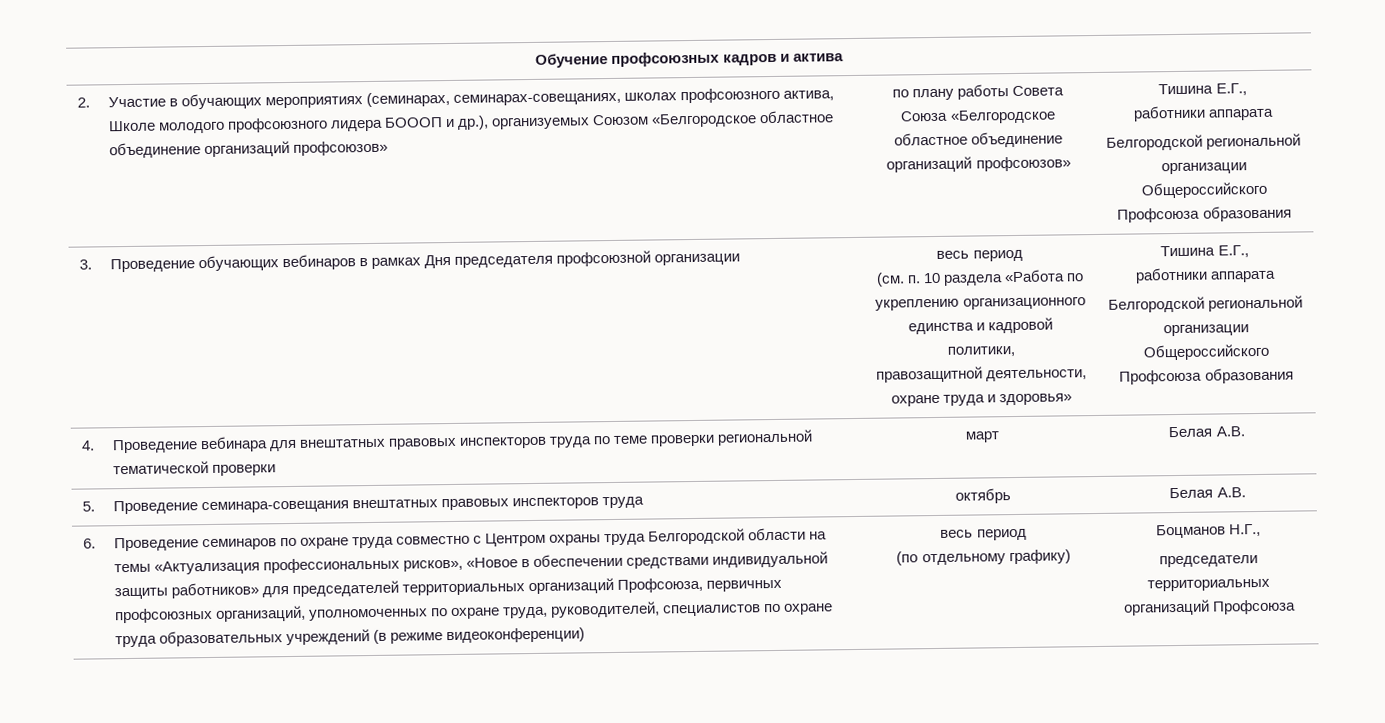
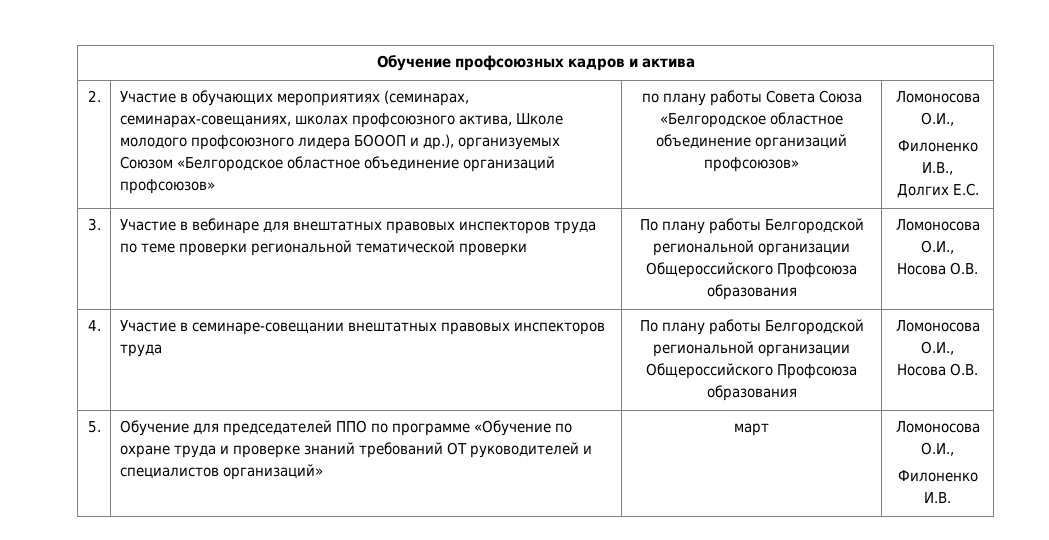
- по плану работы Совета Союза «Белгородское областное объединение организаций профсоюзов» | Тишина Е.Г.,
- работники аппарата
- Белгородской региональной организации Общероссийского Профсоюза образования
- 3. | Проведение обучающих вебинаров в рамках Дня председателя профсоюзной организации | весь период
- (см. п. 10 раздела «Работа по укреплению организационного единства и кадровой политики,
- правозащитной деятельности, охране труда и здоровья» | Тишина Е.Г.,
- работники аппарата
- Белгородской региональной организации Общероссийского Профсоюза образования
- 4. | Проведение вебинара для внештатных правовых инспекторов труда по теме проверки региональной тематической проверки | март | Белая А.В.
- 5. | Проведение семинара-совещания внештатных правовых инспекторов труда | октябрь | Белая А.В.
- 6. | Проведение семинаров по охране труда совместно с Центром охраны труда Белгородской области на темы «Актуализация профессиональных рисков», «Новое в обеспечении средствами индивидуальной защиты работников» для председателей территориальных организаций Профсоюза, первичных профсоюзных организаций, уполномоченных по охране труда, руководителей, специалистов по охране труда образовательных учреждений (в режиме видеоконференции) | весь период
- (по отдельному графику) | Боцманов Н.Г.,
- председатели территориальных организаций Профсоюза
+ по плану работы Совета Союза «Белгородское областное объединение организаций профсоюзов» | Ломоносова О.И.,
+ Филоненко И.В.,
+ Долгих Е.С.
+ 3. | Участие в вебинаре для внештатных правовых инспекторов труда по теме проверки региональной тематической проверки | По плану работы Белгородской региональной организации Общероссийского Профсоюза образования | Ломоносова О.И.,
+ Носова О.В.
+ 4. | Участие в семинаре-совещании внештатных правовых инспекторов труда | По плану работы Белгородской региональной организации Общероссийского Профсоюза образования | Ломоносова О.И.,
+ Носова О.В.
+ 5. | Обучение для председателей ППО по программе «Обучение по охране труда и проверке знаний требований ОТ руководителей и специалистов организаций» | март | Ломоносова О.И.,
+ Филоненко И.В.

